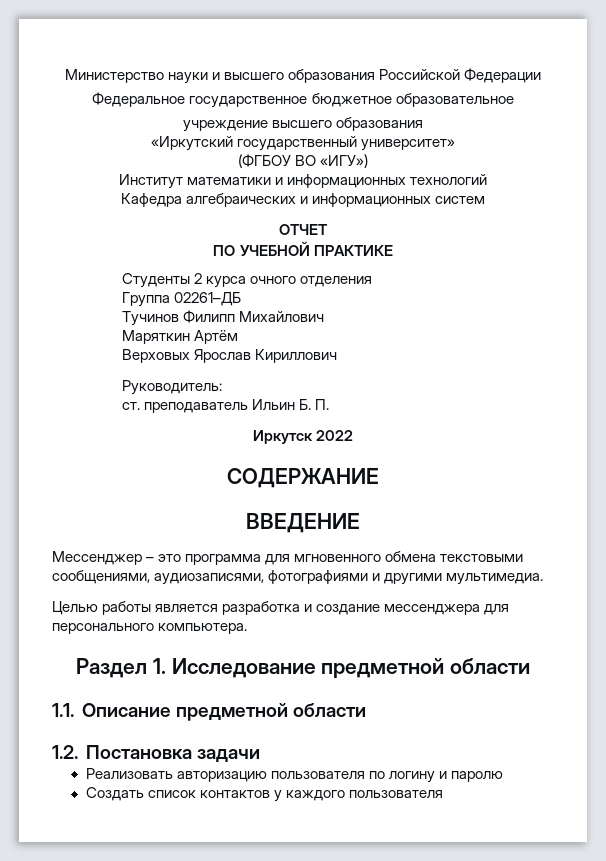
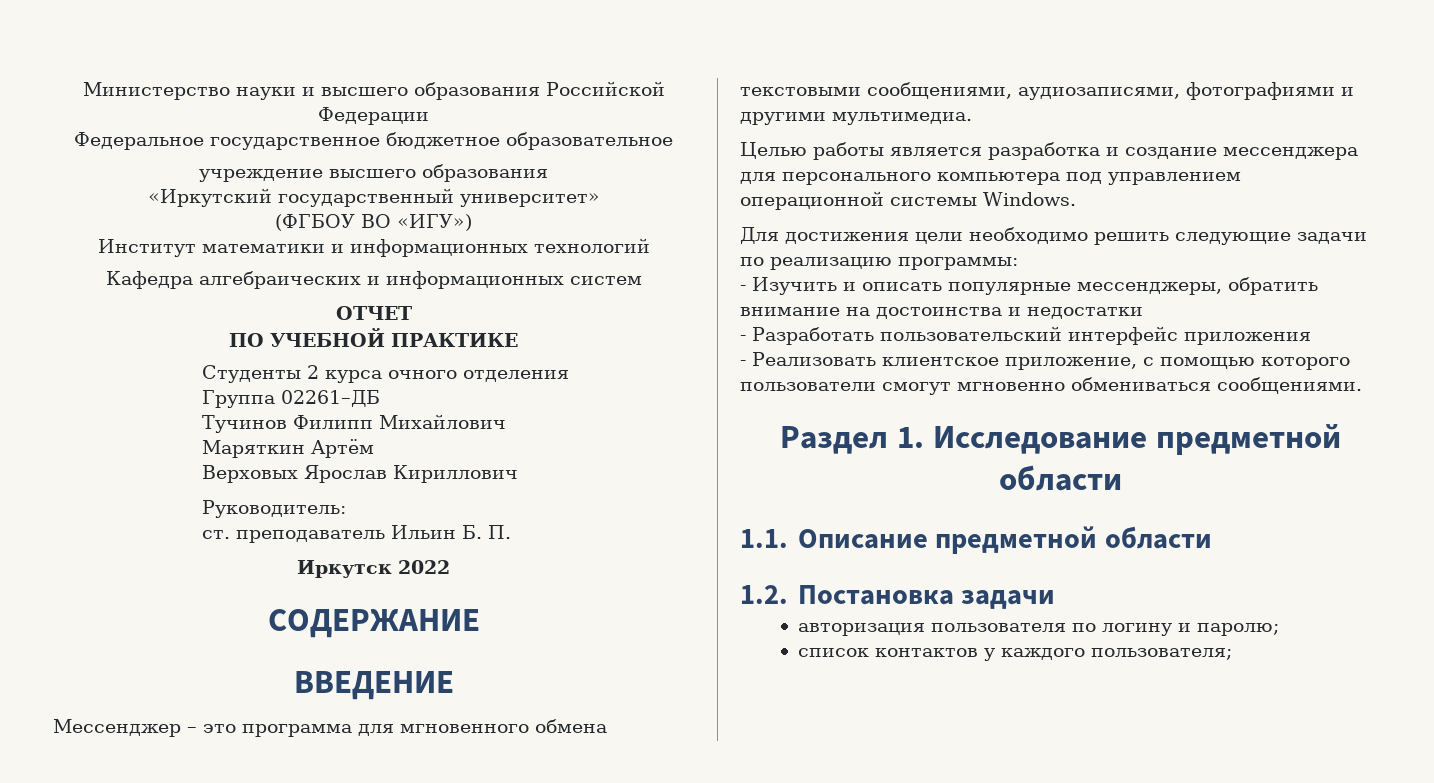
- Целью работы является разработка и создание мессенджера для персонального компьютера.
+ Целью работы является разработка и создание мессенджера для персонального компьютера под управлением операционной системы Windows.
+ Для достижения цели необходимо решить следующие задачи по реализацию программы:
+ - Изучить и описать популярные мессенджеры, обратить внимание на достоинства и недостатки
+ - Разработать пользовательский интерфейс приложения
+ - Реализовать клиентское приложение, с помощью которого пользователи смогут мгновенно обмениваться сообщениями.
- Реализовать авторизацию пользователя по логину и паролю
- Создать список контактов у каждого пользователя
+ авторизация пользователя по логину и паролю;
+ список контактов у каждого пользователя;

